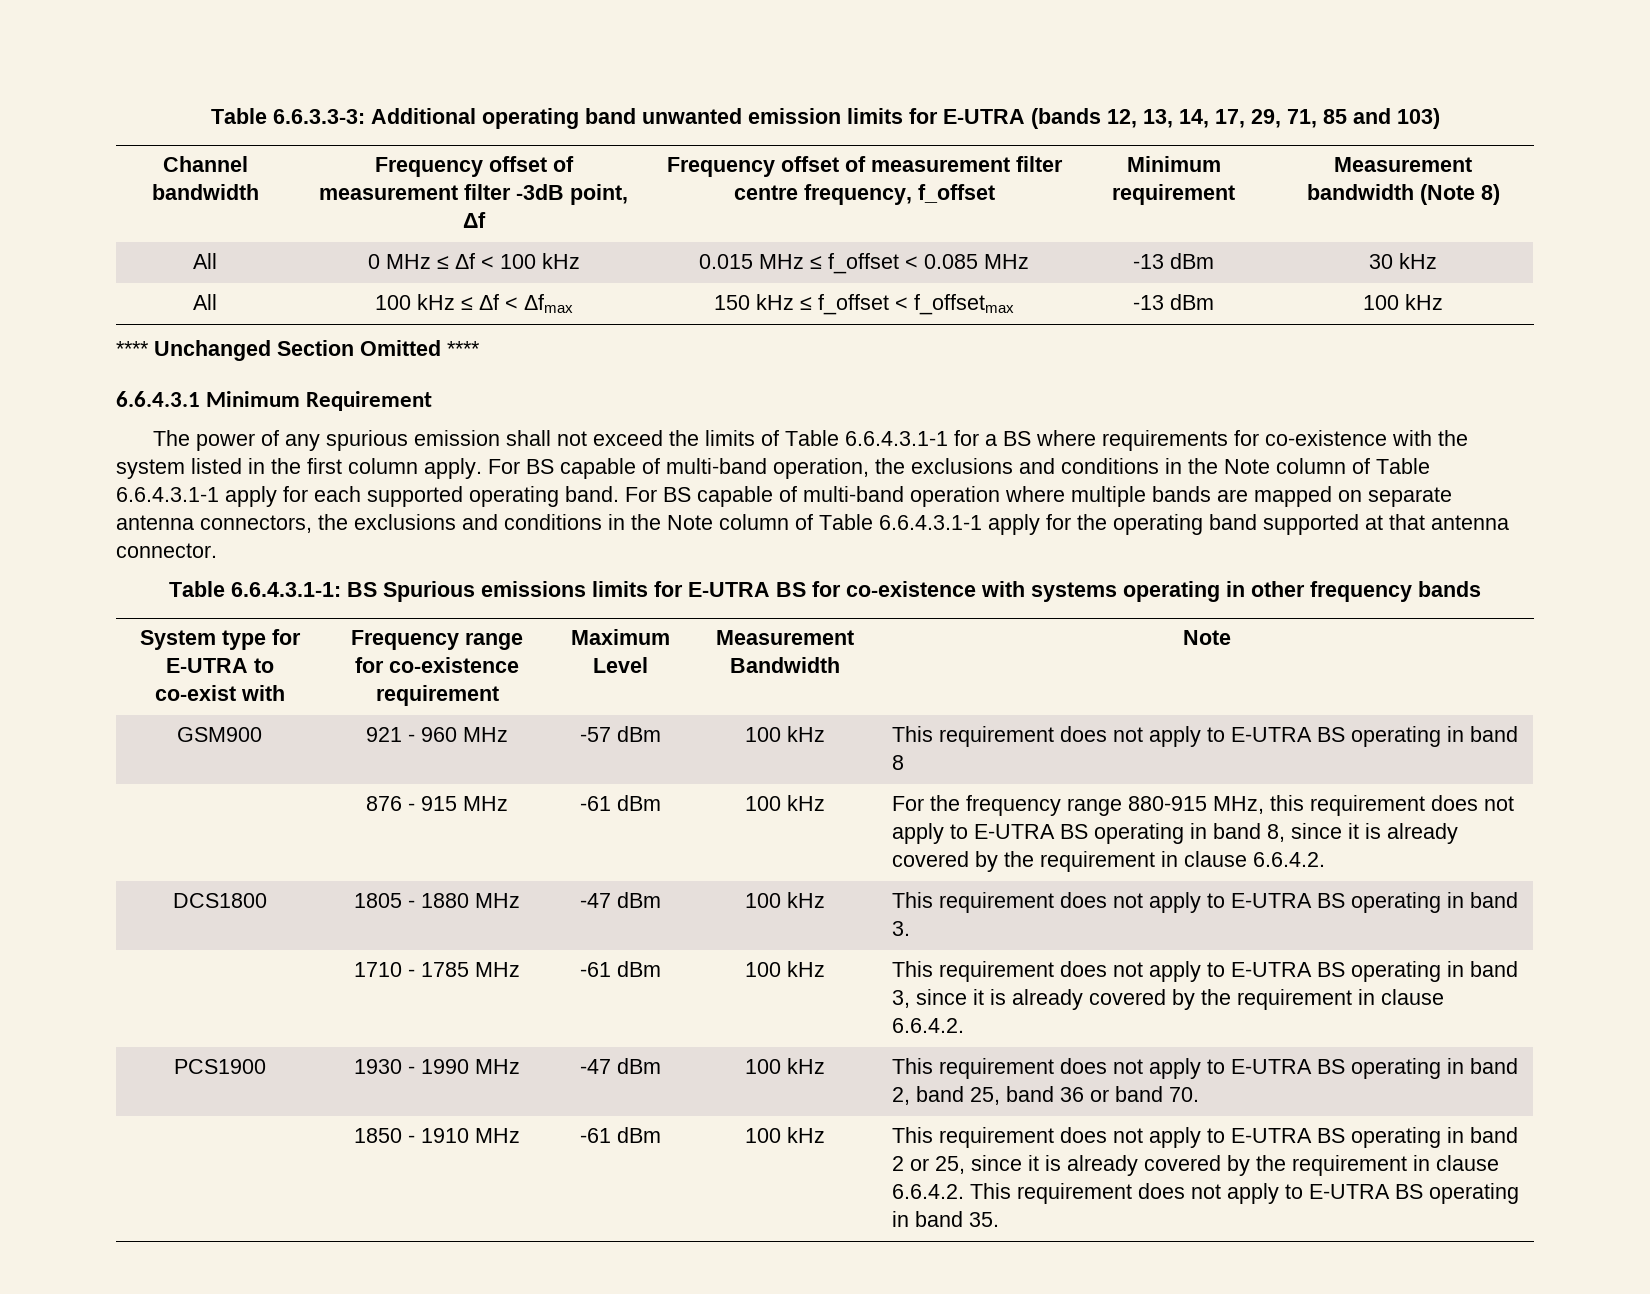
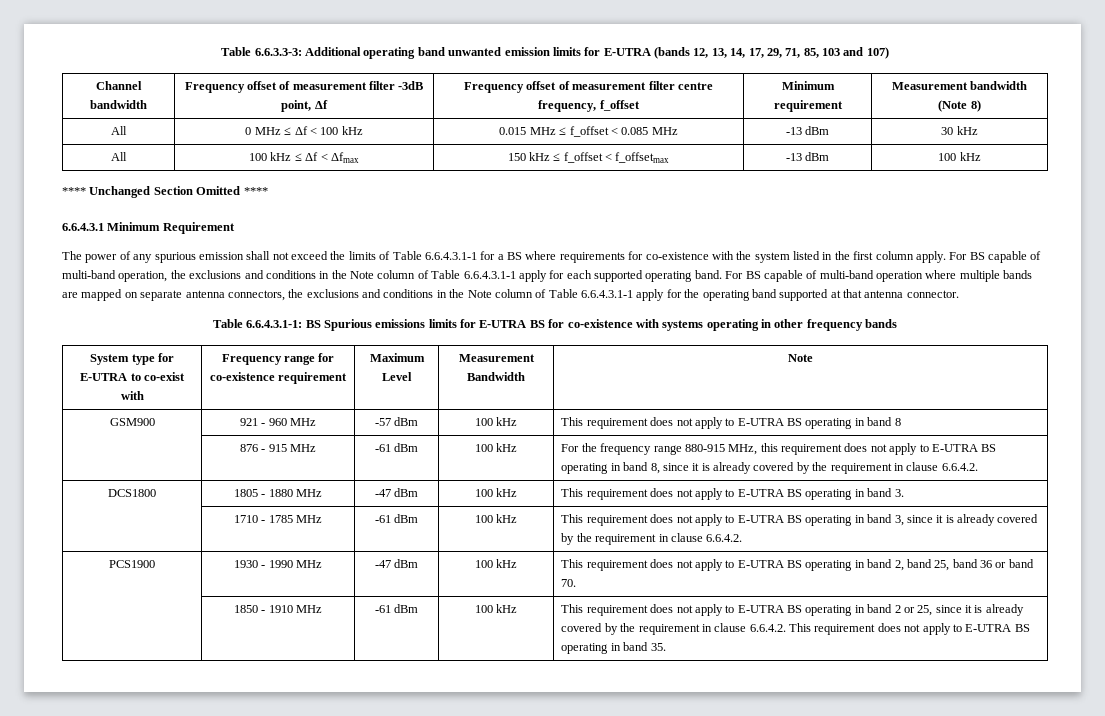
- Table 6.6.3.3-3: Additional operating band unwanted emission limits for E-UTRA (bands 12, 13, 14, 17, 29, 71, 85 and 103)
+ Table 6.6.3.3-3: Additional operating band unwanted emission limits for E-UTRA (bands 12, 13, 14, 17, 29, 71, 85, 103 and 107)

